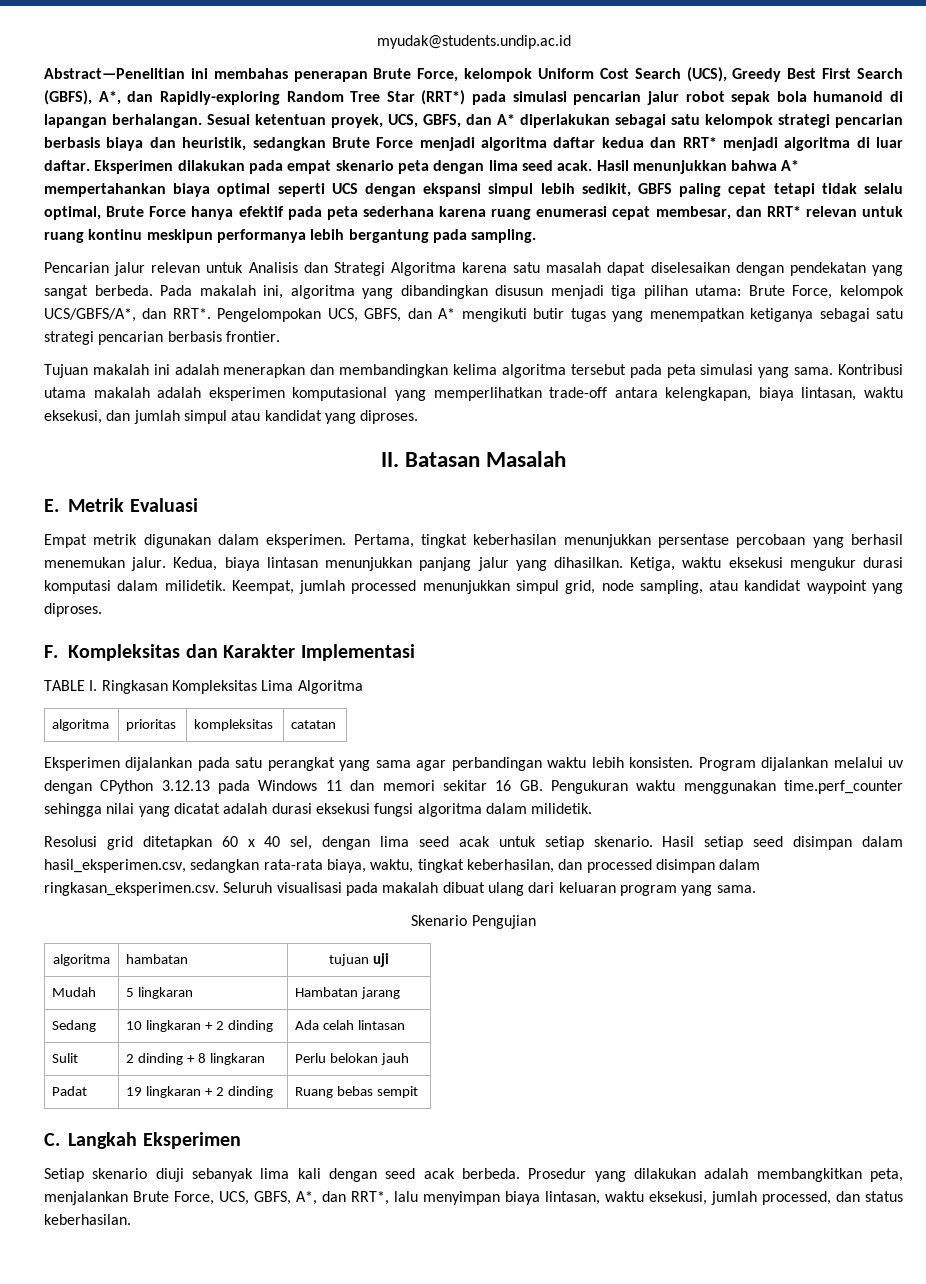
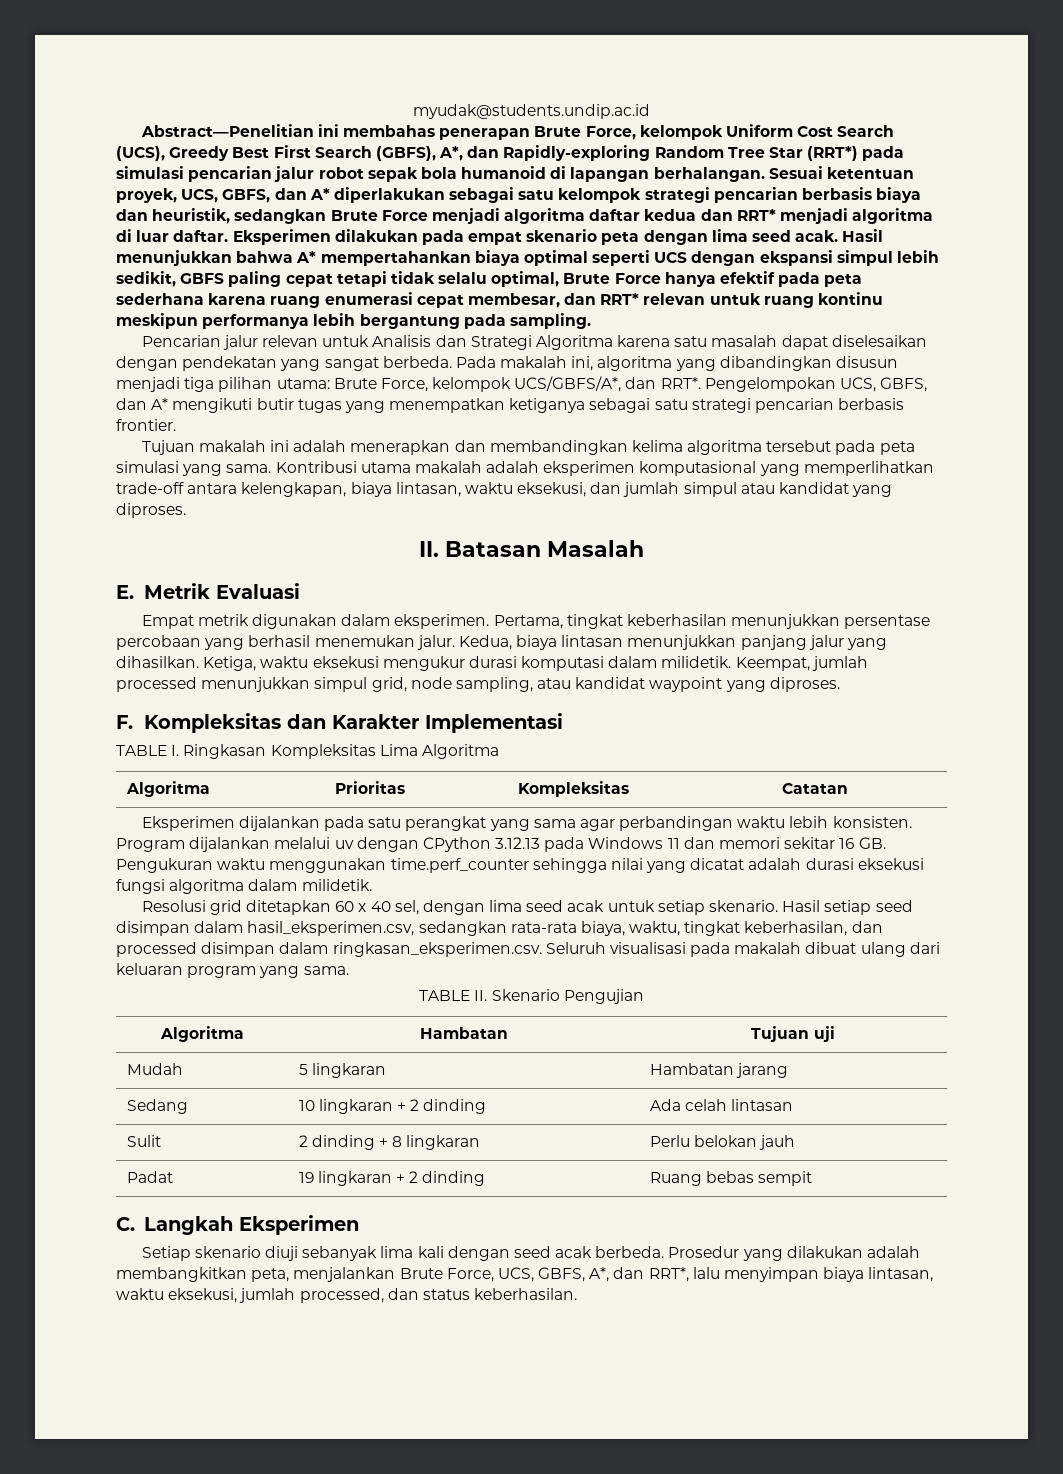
- algoritma | prioritas | kompleksitas | catatan
+ Algoritma | Prioritas | Kompleksitas | Catatan
- Skenario Pengujian
+ TABLE II. Skenario Pengujian
- algoritma | hambatan | tujuan uji
+ Algoritma | Hambatan | Tujuan uji

